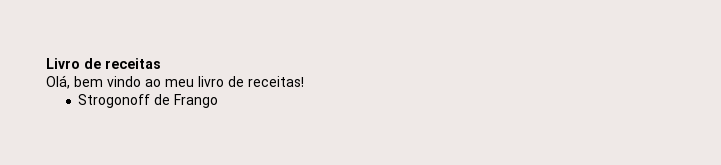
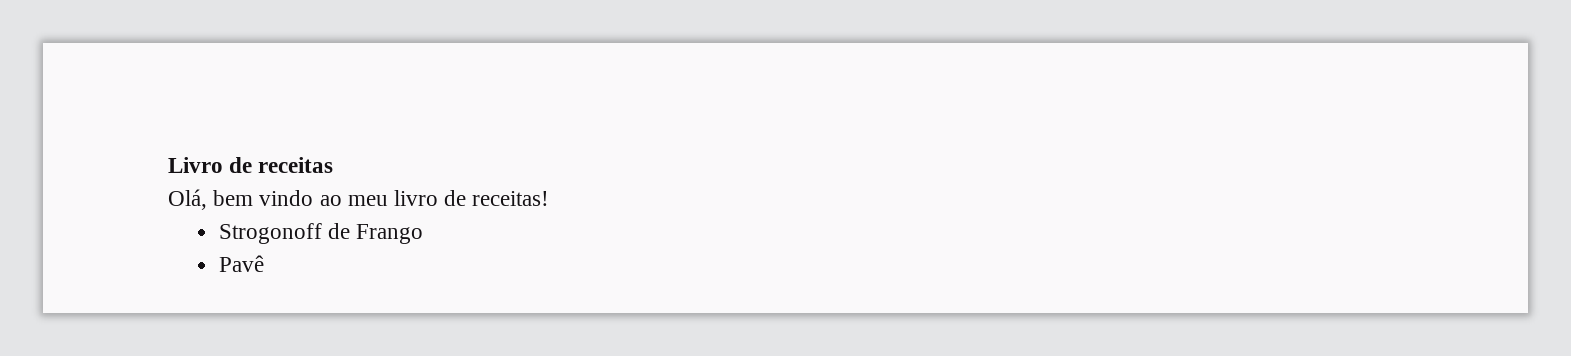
+ Pavê

